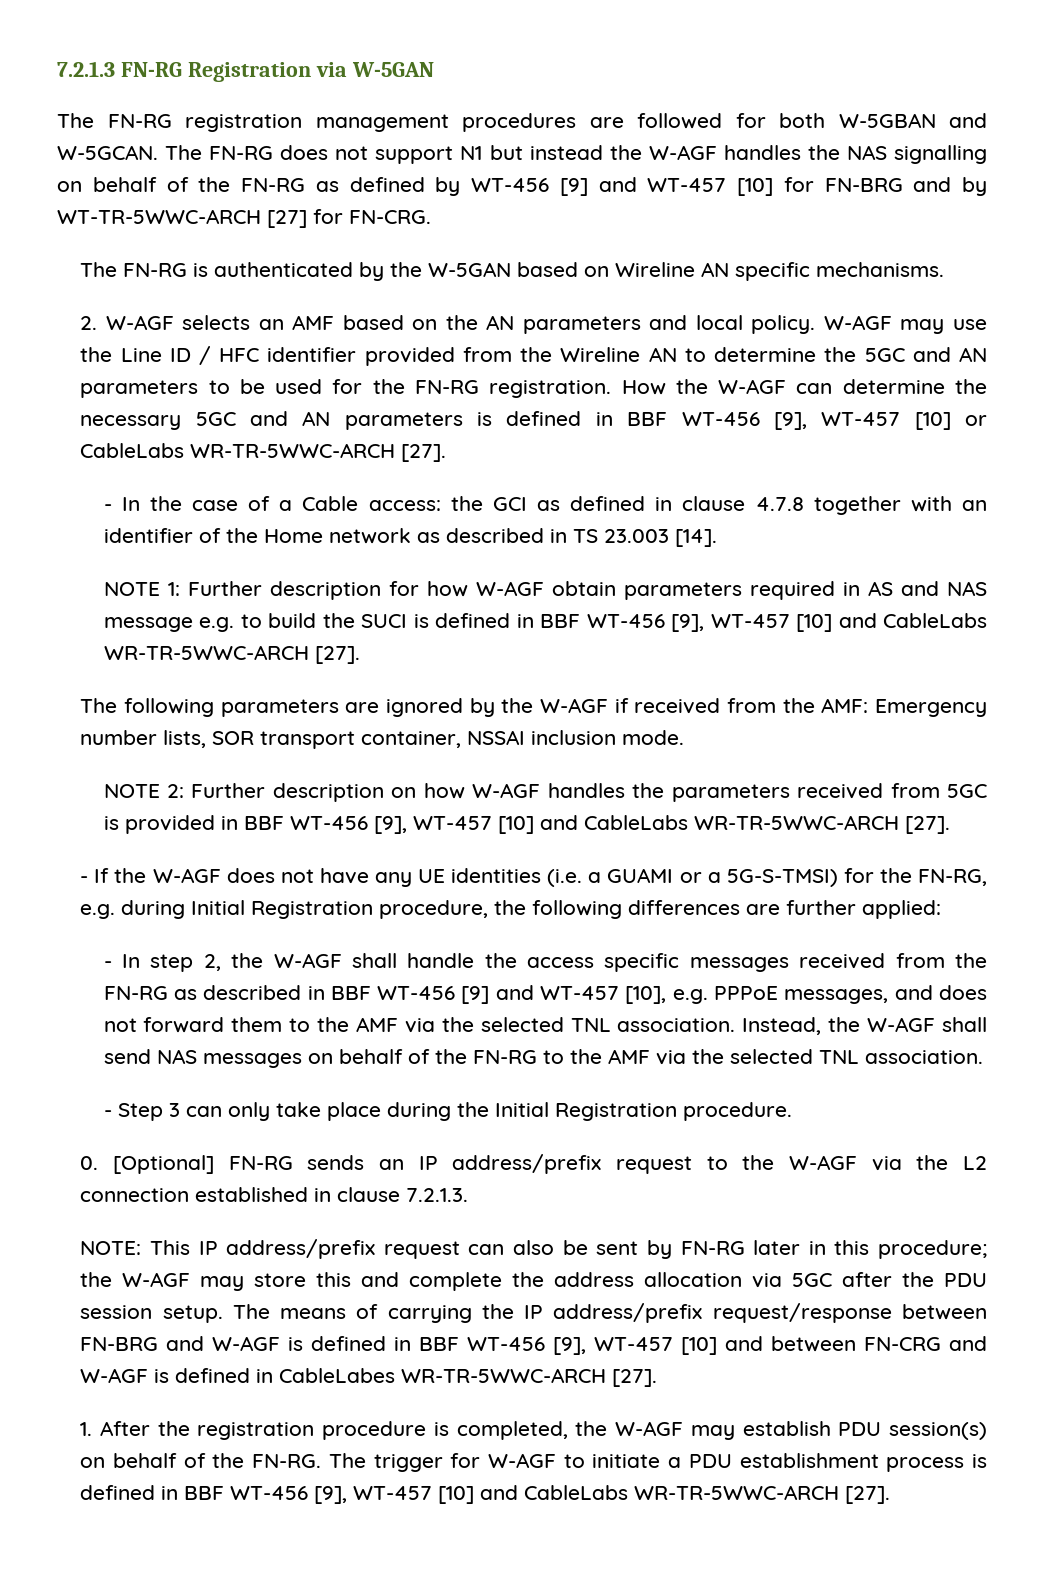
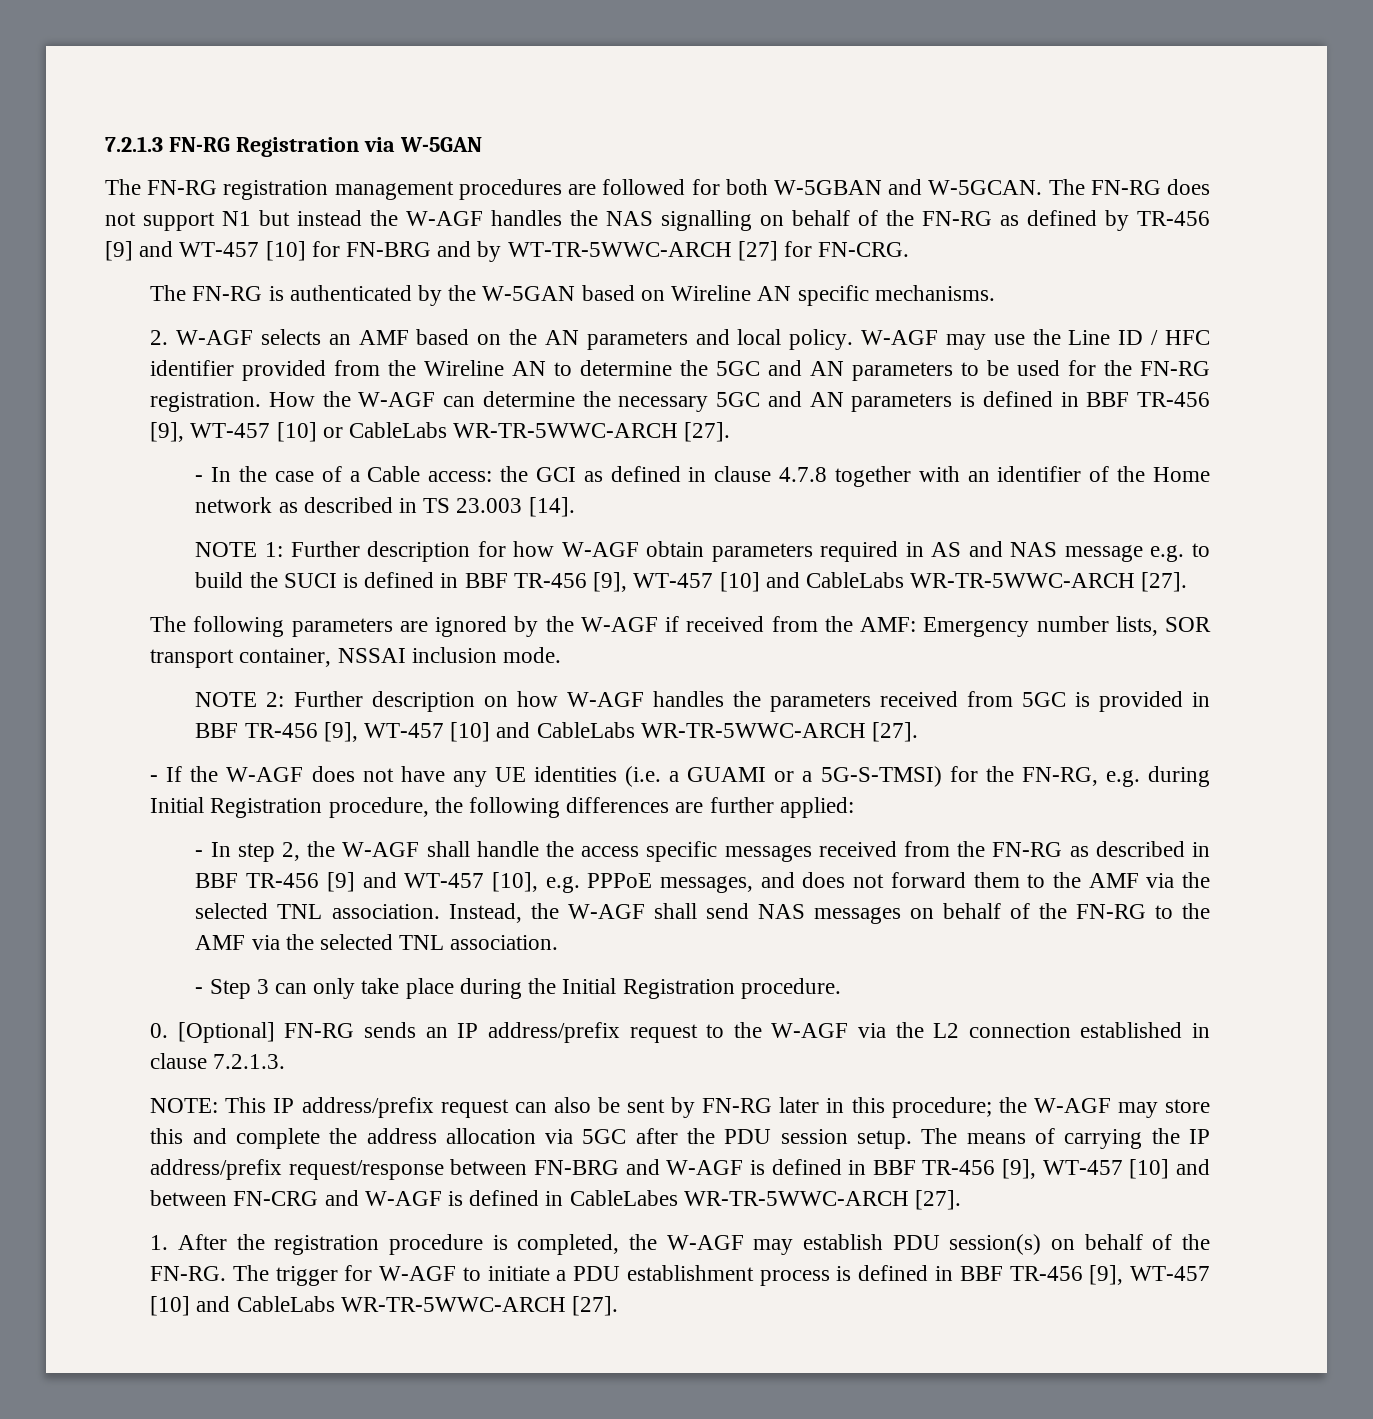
- The FN-RG does not support N1 but instead the W-AGF handles the NAS signalling on behalf of the FN-RG as defined by WT-456 [9] and WT-457 [10] for FN-BRG and by WT-TR-5WWC-ARCH [27] for FN-CRG.
+ The FN-RG does not support N1 but instead the W-AGF handles the NAS signalling on behalf of the FN-RG as defined by TR-456 [9] and WT-457 [10] for FN-BRG and by WT-TR-5WWC-ARCH [27] for FN-CRG.
- How the W-AGF can determine the necessary 5GC and AN parameters is defined in BBF WT-456 [9], WT-457 [10] or CableLabs WR-TR-5WWC-ARCH [27].
+ How the W-AGF can determine the necessary 5GC and AN parameters is defined in BBF TR-456 [9], WT-457 [10] or CableLabs WR-TR-5WWC-ARCH [27].
- NOTE 1: Further description for how W-AGF obtain parameters required in AS and NAS message e.g. to build the SUCI is defined in BBF WT-456 [9], WT-457 [10] and CableLabs WR-TR-5WWC-ARCH [27].
+ NOTE 1: Further description for how W-AGF obtain parameters required in AS and NAS message e.g. to build the SUCI is defined in BBF TR-456 [9], WT-457 [10] and CableLabs WR-TR-5WWC-ARCH [27].
- NOTE 2: Further description on how W-AGF handles the parameters received from 5GC is provided in BBF WT-456 [9], WT-457 [10] and CableLabs WR-TR-5WWC-ARCH [27].
+ NOTE 2: Further description on how W-AGF handles the parameters received from 5GC is provided in BBF TR-456 [9], WT-457 [10] and CableLabs WR-TR-5WWC-ARCH [27].
- - In step 2, the W-AGF shall handle the access specific messages received from the FN-RG as described in BBF WT-456 [9] and WT-457 [10], e.g. PPPoE messages, and does not forward them to the AMF via the selected TNL association.
+ - In step 2, the W-AGF shall handle the access specific messages received from the FN-RG as described in BBF TR-456 [9] and WT-457 [10], e.g. PPPoE messages, and does not forward them to the AMF via the selected TNL association.
- The means of carrying the IP address/prefix request/response between FN-BRG and W-AGF is defined in BBF WT-456 [9], WT-457 [10] and between FN-CRG and W-AGF is defined in CableLabes WR-TR-5WWC-ARCH [27].
+ The means of carrying the IP address/prefix request/response between FN-BRG and W-AGF is defined in BBF TR-456 [9], WT-457 [10] and between FN-CRG and W-AGF is defined in CableLabes WR-TR-5WWC-ARCH [27].
- The trigger for W-AGF to initiate a PDU establishment process is defined in BBF WT-456 [9], WT-457 [10] and CableLabs WR-TR-5WWC-ARCH [27].
+ The trigger for W-AGF to initiate a PDU establishment process is defined in BBF TR-456 [9], WT-457 [10] and CableLabs WR-TR-5WWC-ARCH [27].

